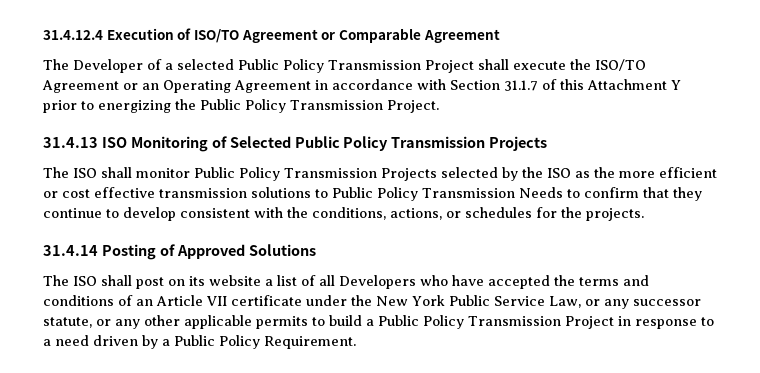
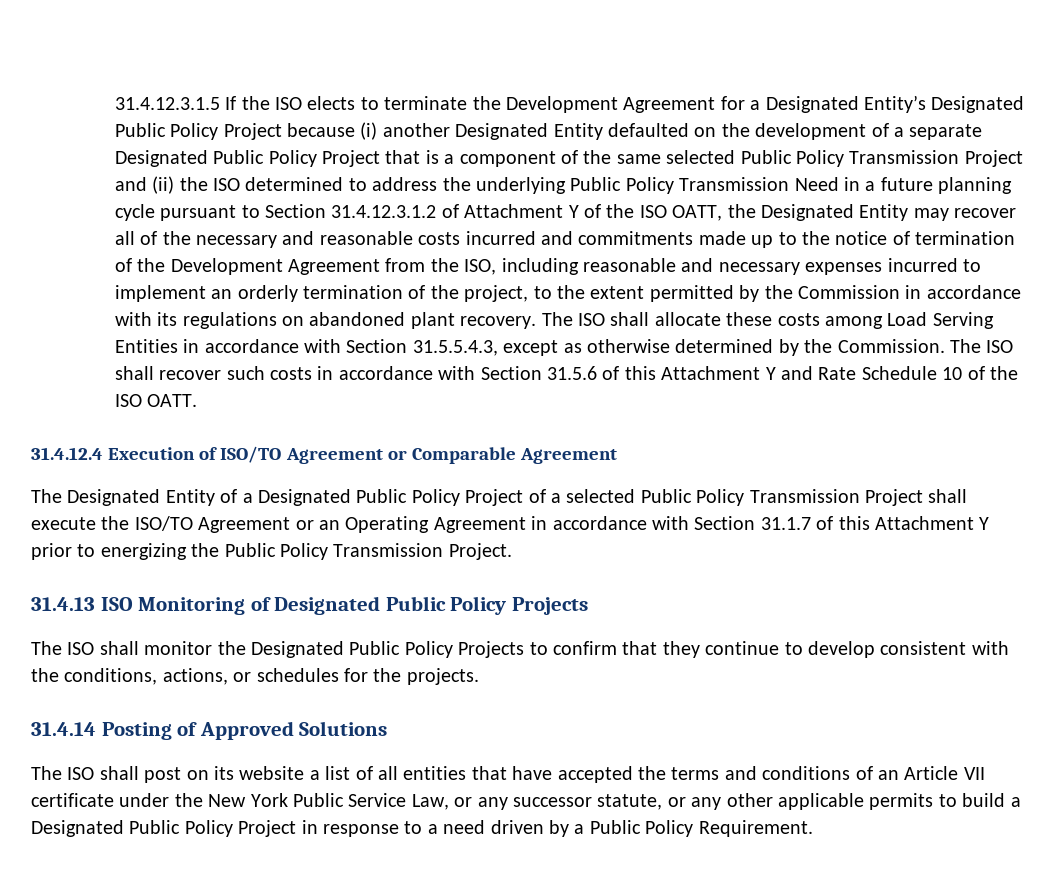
+ 31.4.12.3.1.5 If the ISO elects to terminate the Development Agreement for a Designated Entity’s Designated Public Policy Project because (i) another Designated Entity defaulted on the development of a separate Designated Public Policy Project that is a component of the same selected Public Policy Transmission Project and (ii) the ISO determined to address the underlying Public Policy Transmission Need in a future planning cycle pursuant to Section 31.4.12.3.1.2 of Attachment Y of the ISO OATT, the Designated Entity may recover all of the necessary and reasonable costs incurred and commitments made up to the notice of termination of the Development Agreement from the ISO, including reasonable and necessary expenses incurred to implement an orderly termination of the project, to the extent permitted by the Commission in accordance with its regulations on abandoned plant recovery. The ISO shall allocate these costs among Load Serving Entities in accordance with Section 31.5.5.4.3, except as otherwise determined by the Commission. The ISO shall recover such costs in accordance with Section 31.5.6 of this Attachment Y and Rate Schedule 10 of the ISO OATT.
- The Developer of a selected Public Policy Transmission Project shall execute the ISO/TO Agreement or an Operating Agreement in accordance with Section 31.1.7 of this Attachment Y prior to energizing the Public Policy Transmission Project.
+ The Designated Entity of a Designated Public Policy Project of a selected Public Policy Transmission Project shall execute the ISO/TO Agreement or an Operating Agreement in accordance with Section 31.1.7 of this Attachment Y prior to energizing the Public Policy Transmission Project.
- 31.4.13 ISO Monitoring of Selected Public Policy Transmission Projects
+ 31.4.13 ISO Monitoring of Designated Public Policy Projects
- The ISO shall monitor Public Policy Transmission Projects selected by the ISO as the more efficient or cost effective transmission solutions to Public Policy Transmission Needs to confirm that they continue to develop consistent with the conditions, actions, or schedules for the projects.
+ The ISO shall monitor the Designated Public Policy Projects to confirm that they continue to develop consistent with the conditions, actions, or schedules for the projects.
- The ISO shall post on its website a list of all Developers who have accepted the terms and conditions of an Article VII certificate under the New York Public Service Law, or any successor statute, or any other applicable permits to build a Public Policy Transmission Project in response to a need driven by a Public Policy Requirement.
+ The ISO shall post on its website a list of all entities that have accepted the terms and conditions of an Article VII certificate under the New York Public Service Law, or any successor statute, or any other applicable permits to build a Designated Public Policy Project in response to a need driven by a Public Policy Requirement.

